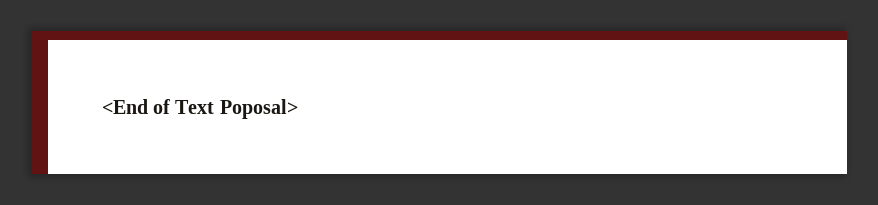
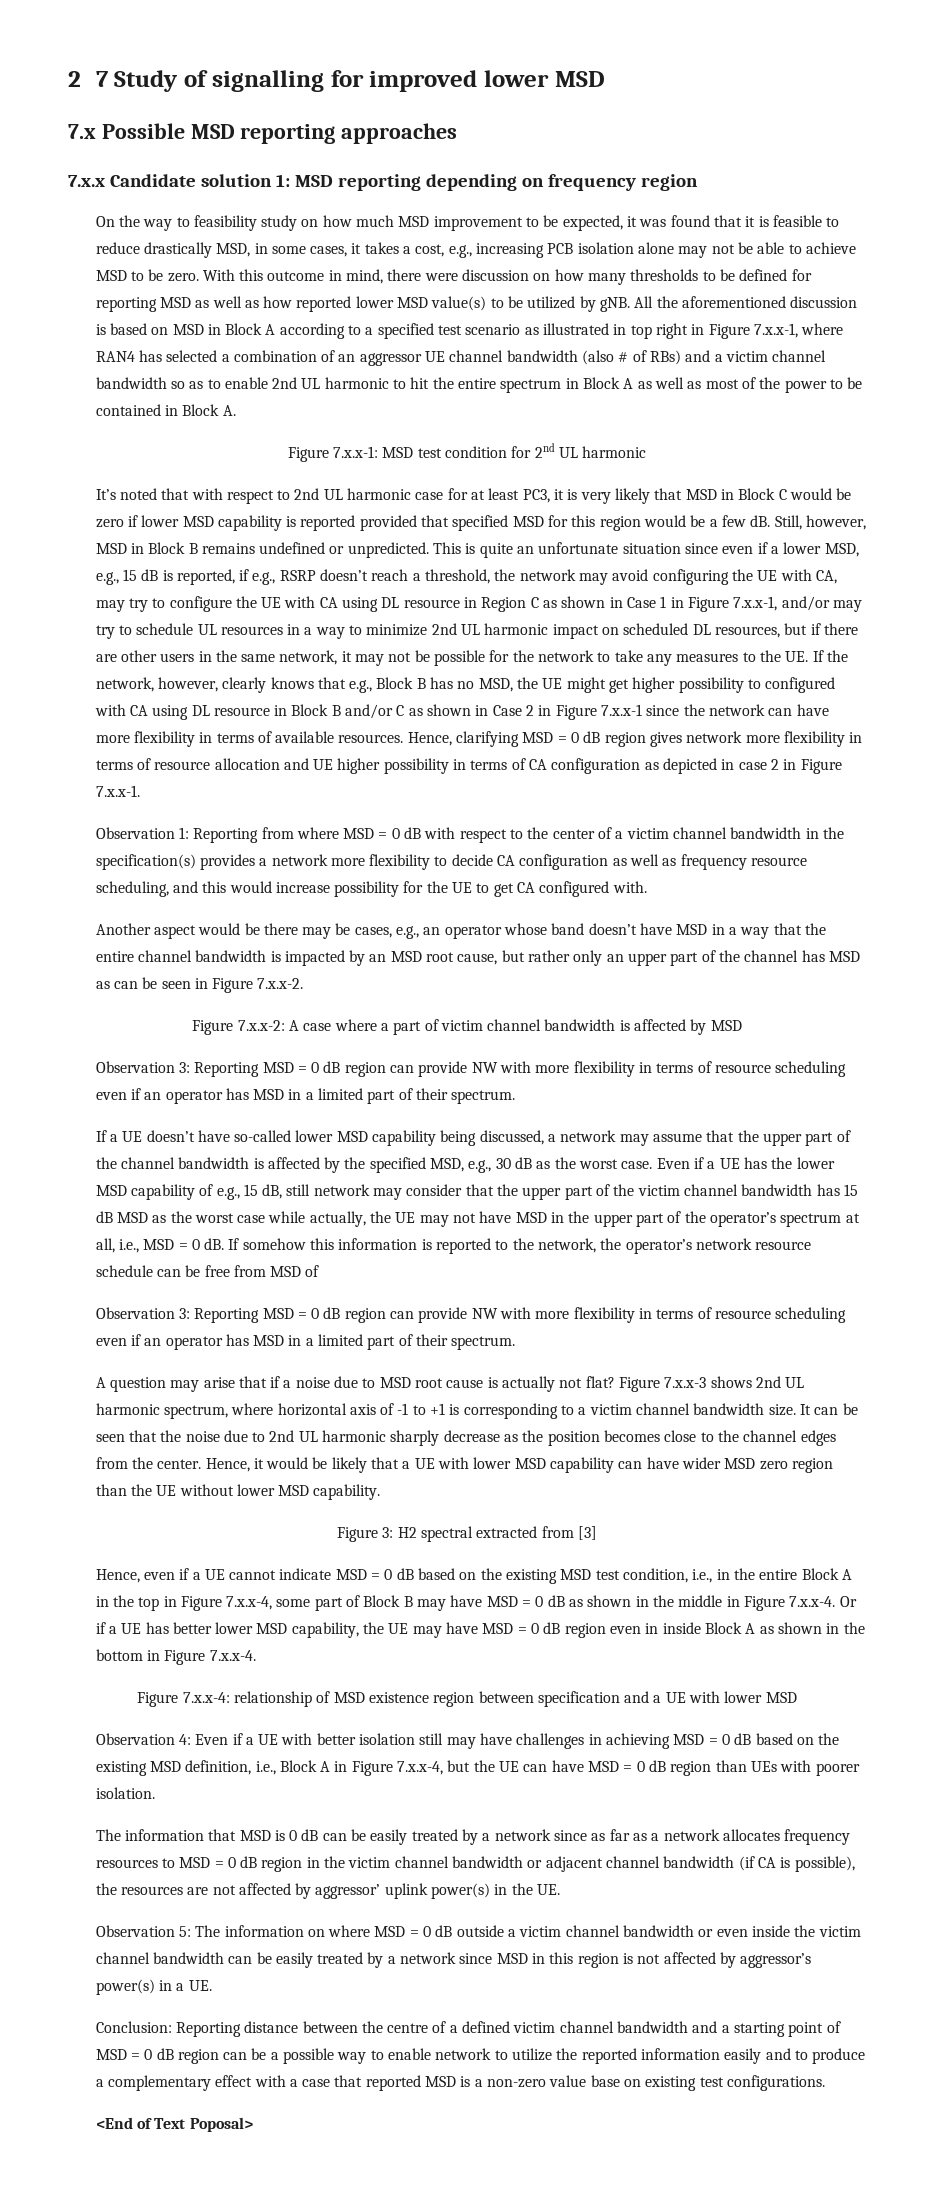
+ 2 7 Study of signalling for improved lower MSD
+ 7.x Possible MSD reporting approaches
+ 7.x.x Candidate solution 1: MSD reporting depending on frequency region
+ On the way to feasibility study on how much MSD improvement to be expected, it was found that it is feasible to reduce drastically MSD, in some cases, it takes a cost, e.g., increasing PCB isolation alone may not be able to achieve MSD to be zero. With this outcome in mind, there were discussion on how many thresholds to be defined for reporting MSD as well as how reported lower MSD value(s) to be utilized by gNB. All the aforementioned discussion is based on MSD in Block A according to a specified test scenario as illustrated in top right in Figure 7.x.x-1, where RAN4 has selected a combination of an aggressor UE channel bandwidth (also # of RBs) and a victim channel bandwidth so as to enable 2nd UL harmonic to hit the entire spectrum in Block A as well as most of the power to be contained in Block A.
+ Figure 7.x.x-1: MSD test condition for 2nd UL harmonic
+ It’s noted that with respect to 2nd UL harmonic case for at least PC3, it is very likely that MSD in Block C would be zero if lower MSD capability is reported provided that specified MSD for this region would be a few dB. Still, however, MSD in Block B remains undefined or unpredicted. This is quite an unfortunate situation since even if a lower MSD, e.g., 15 dB is reported, if e.g., RSRP doesn’t reach a threshold, the network may avoid configuring the UE with CA, may try to configure the UE with CA using DL resource in Region C as shown in Case 1 in Figure 7.x.x-1, and/or may try to schedule UL resources in a way to minimize 2nd UL harmonic impact on scheduled DL resources, but if there are other users in the same network, it may not be possible for the network to take any measures to the UE. If the network, however, clearly knows that e.g., Block B has no MSD, the UE might get higher possibility to configured with CA using DL resource in Block B and/or C as shown in Case 2 in Figure 7.x.x-1 since the network can have more flexibility in terms of available resources. Hence, clarifying MSD = 0 dB region gives network more flexibility in terms of resource allocation and UE higher possibility in terms of CA configuration as depicted in case 2 in Figure 7.x.x-1.
+ Observation 1: Reporting from where MSD = 0 dB with respect to the center of a victim channel bandwidth in the specification(s) provides a network more flexibility to decide CA configuration as well as frequency resource scheduling, and this would increase possibility for the UE to get CA configured with.
+ Another aspect would be there may be cases, e.g., an operator whose band doesn’t have MSD in a way that the entire channel bandwidth is impacted by an MSD root cause, but rather only an upper part of the channel has MSD as can be seen in Figure 7.x.x-2.
+ Figure 7.x.x-2: A case where a part of victim channel bandwidth is affected by MSD
+ Observation 3: Reporting MSD = 0 dB region can provide NW with more flexibility in terms of resource scheduling even if an operator has MSD in a limited part of their spectrum.
+ If a UE doesn’t have so-called lower MSD capability being discussed, a network may assume that the upper part of the channel bandwidth is affected by the specified MSD, e.g., 30 dB as the worst case. Even if a UE has the lower MSD capability of e.g., 15 dB, still network may consider that the upper part of the victim channel bandwidth has 15 dB MSD as the worst case while actually, the UE may not have MSD in the upper part of the operator’s spectrum at all, i.e., MSD = 0 dB. If somehow this information is reported to the network, the operator’s network resource schedule can be free from MSD of
+ Observation 3: Reporting MSD = 0 dB region can provide NW with more flexibility in terms of resource scheduling even if an operator has MSD in a limited part of their spectrum.
+ A question may arise that if a noise due to MSD root cause is actually not flat? Figure 7.x.x-3 shows 2nd UL harmonic spectrum, where horizontal axis of -1 to +1 is corresponding to a victim channel bandwidth size. It can be seen that the noise due to 2nd UL harmonic sharply decrease as the position becomes close to the channel edges from the center. Hence, it would be likely that a UE with lower MSD capability can have wider MSD zero region than the UE without lower MSD capability.
+ Figure 3: H2 spectral extracted from [3]
+ Hence, even if a UE cannot indicate MSD = 0 dB based on the existing MSD test condition, i.e., in the entire Block A in the top in Figure 7.x.x-4, some part of Block B may have MSD = 0 dB as shown in the middle in Figure 7.x.x-4. Or if a UE has better lower MSD capability, the UE may have MSD = 0 dB region even in inside Block A as shown in the bottom in Figure 7.x.x-4.
+ Figure 7.x.x-4: relationship of MSD existence region between specification and a UE with lower MSD
+ Observation 4: Even if a UE with better isolation still may have challenges in achieving MSD = 0 dB based on the existing MSD definition, i.e., Block A in Figure 7.x.x-4, but the UE can have MSD = 0 dB region than UEs with poorer isolation.
+ The information that MSD is 0 dB can be easily treated by a network since as far as a network allocates frequency resources to MSD = 0 dB region in the victim channel bandwidth or adjacent channel bandwidth (if CA is possible), the resources are not affected by aggressor’ uplink power(s) in the UE.
+ Observation 5: The information on where MSD = 0 dB outside a victim channel bandwidth or even inside the victim channel bandwidth can be easily treated by a network since MSD in this region is not affected by aggressor’s power(s) in a UE.
+ Conclusion: Reporting distance between the centre of a defined victim channel bandwidth and a starting point of MSD = 0 dB region can be a possible way to enable network to utilize the reported information easily and to produce a complementary effect with a case that reported MSD is a non-zero value base on existing test configurations.

